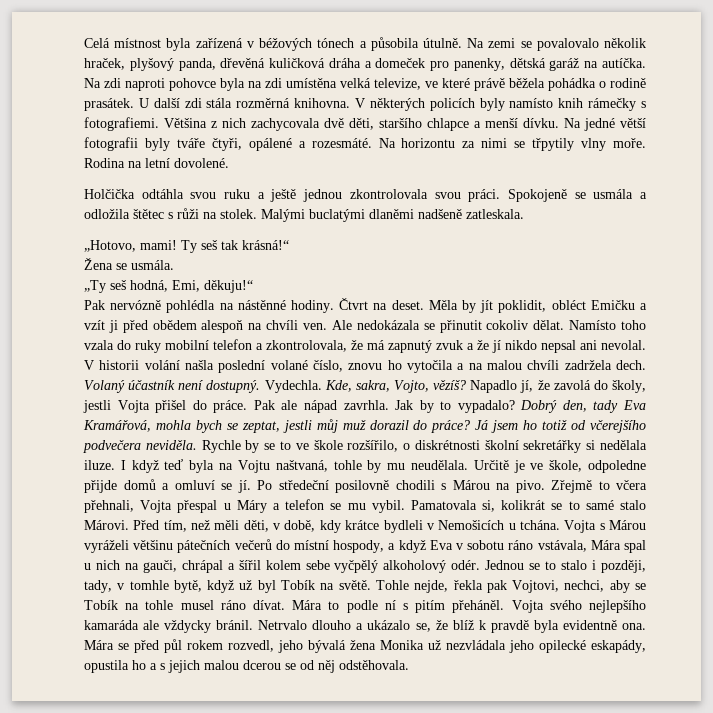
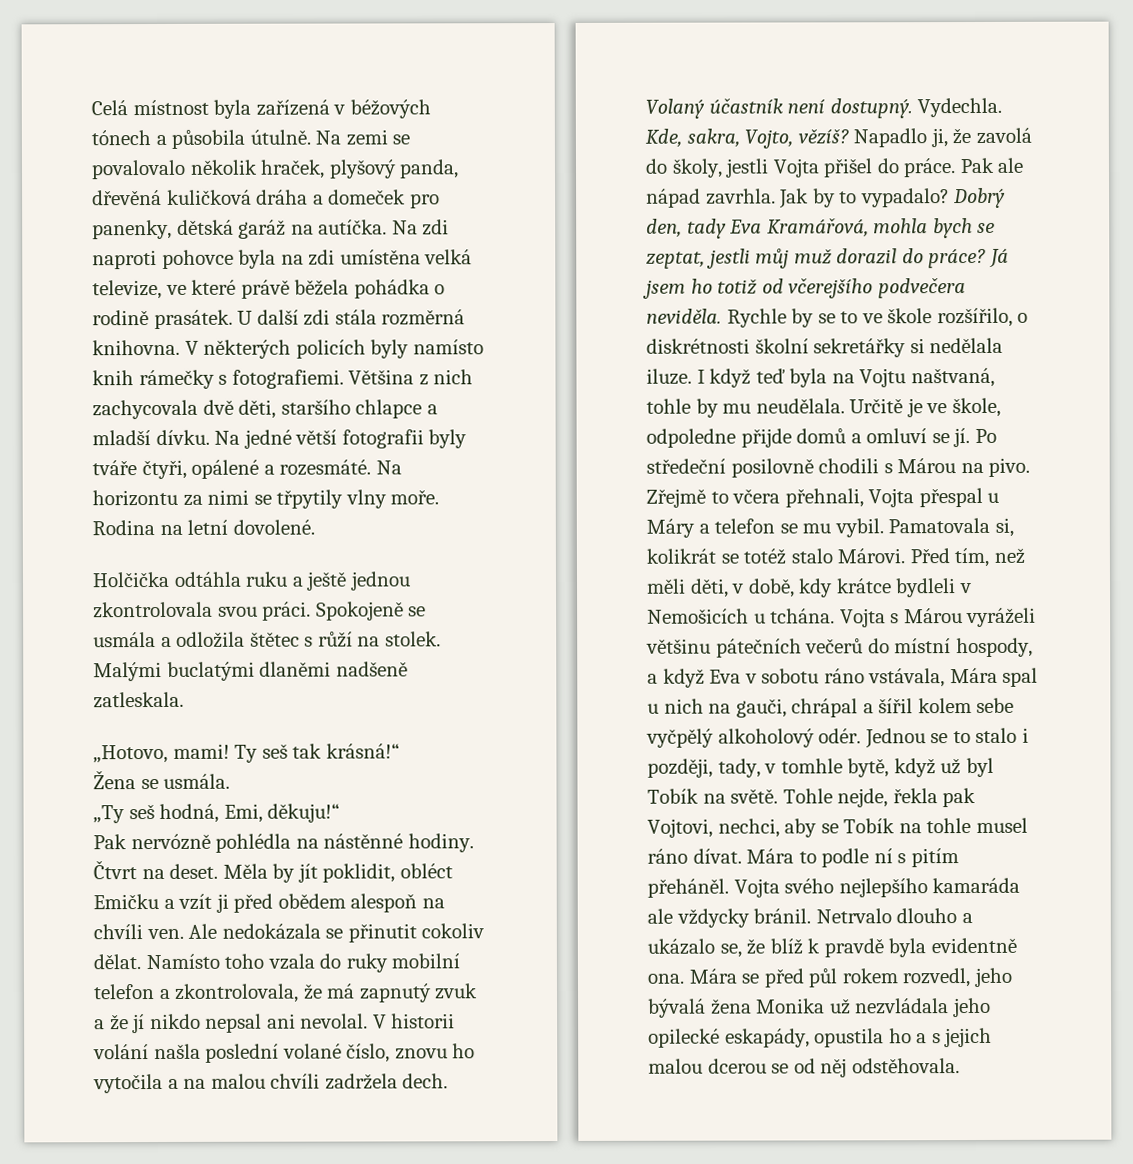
- Většina z nich zachycovala dvě děti, staršího chlapce a menší dívku.
+ Většina z nich zachycovala dvě děti, staršího chlapce a mladší dívku.
- Holčička odtáhla svou ruku a ještě jednou zkontrolovala svou práci.
+ Holčička odtáhla ruku a ještě jednou zkontrolovala svou práci.
- Spokojeně se usmála a odložila štětec s růži na stolek.
+ Spokojeně se usmála a odložila štětec s růží na stolek.
- Napadlo jí, že zavolá do školy, jestli Vojta přišel do práce.
+ Napadlo ji, že zavolá do školy, jestli Vojta přišel do práce.
- Pamatovala si, kolikrát se to samé stalo Márovi.
+ Pamatovala si, kolikrát se totéž stalo Márovi.

